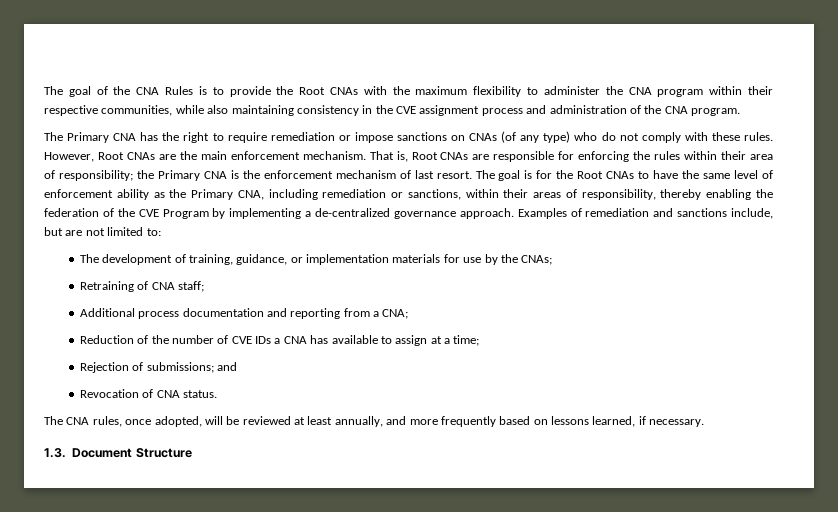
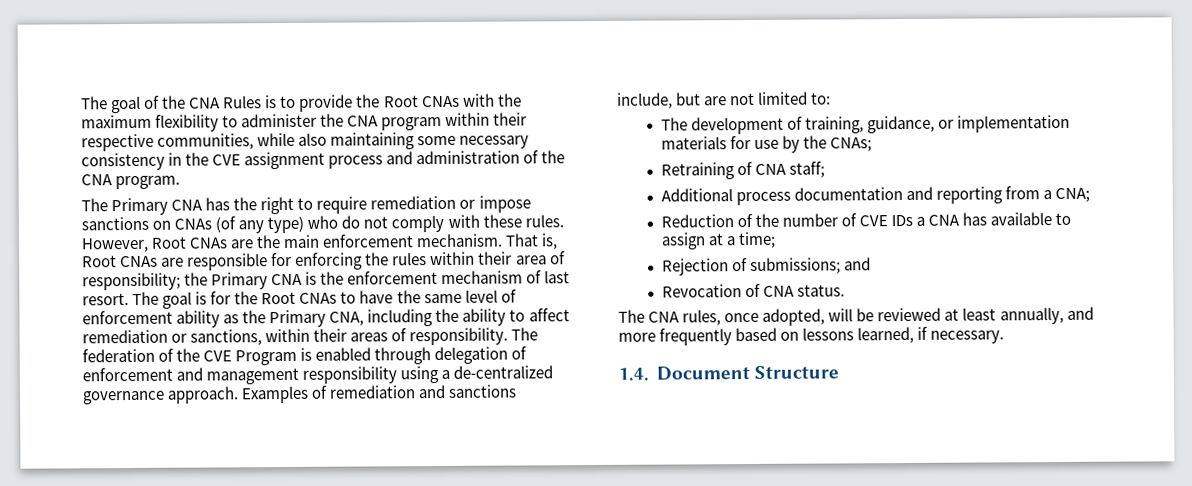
- The goal of the CNA Rules is to provide the Root CNAs with the maximum flexibility to administer the CNA program within their respective communities, while also maintaining consistency in the CVE assignment process and administration of the CNA program.
+ The goal of the CNA Rules is to provide the Root CNAs with the maximum flexibility to administer the CNA program within their respective communities, while also maintaining some necessary consistency in the CVE assignment process and administration of the CNA program.
- The goal is for the Root CNAs to have the same level of enforcement ability as the Primary CNA, including remediation or sanctions, within their areas of responsibility, thereby enabling the federation of the CVE Program by implementing a de-centralized governance approach.
+ The goal is for the Root CNAs to have the same level of enforcement ability as the Primary CNA, including the ability to affect remediation or sanctions, within their areas of responsibility. The federation of the CVE Program is enabled through delegation of enforcement and management responsibility using a de-centralized governance approach.
- 1.3. Document Structure
+ 1.4. Document Structure

